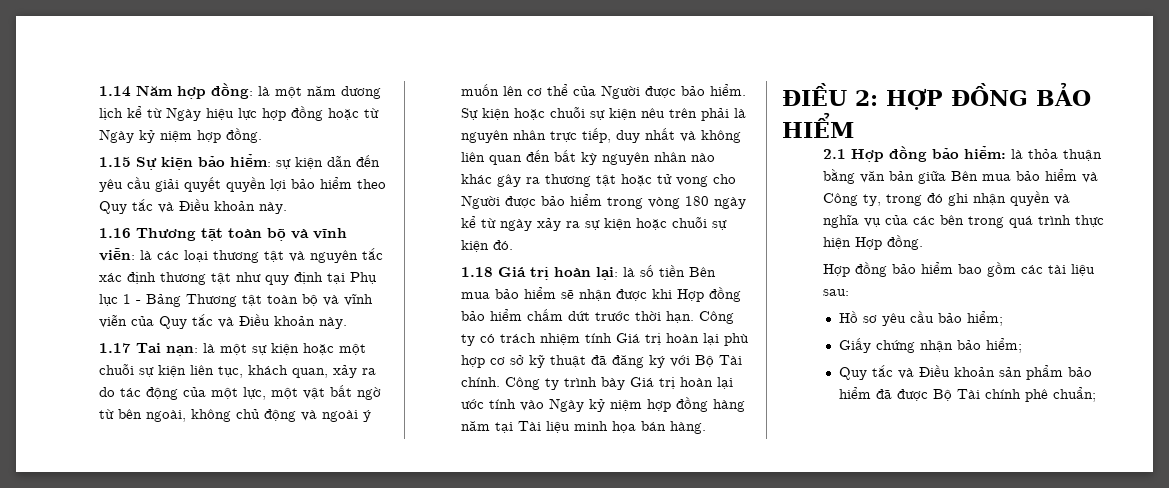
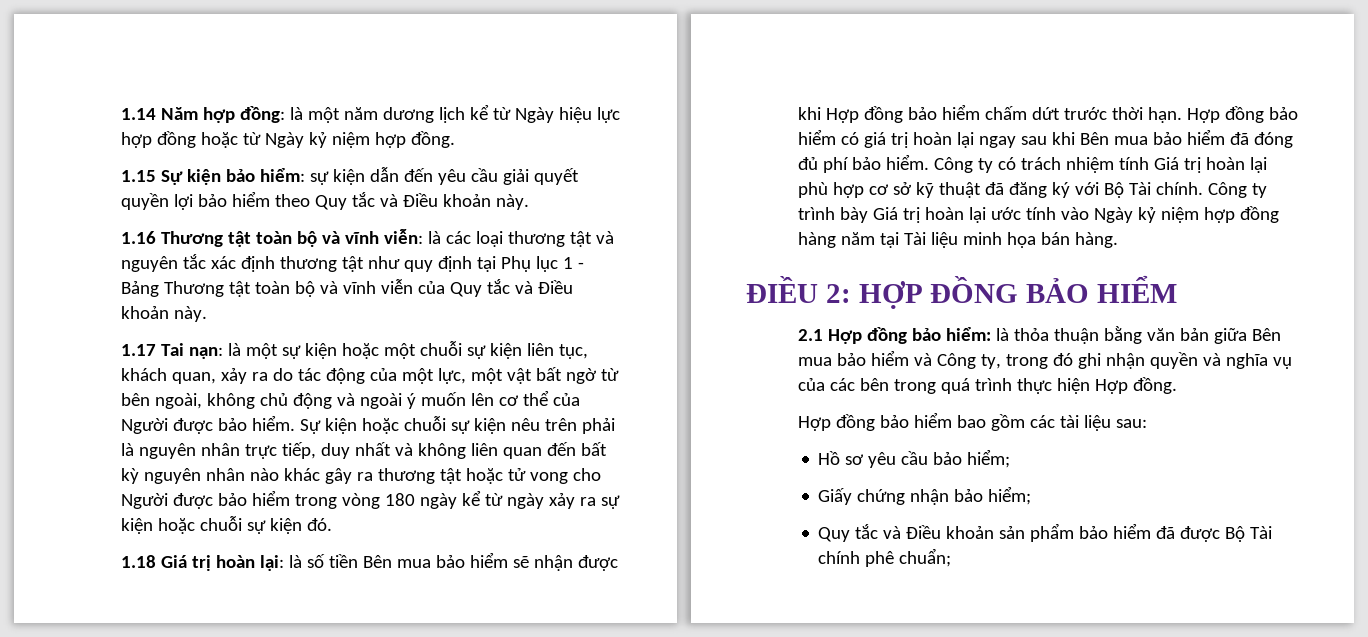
+ Hợp đồng bảo hiểm có giá trị hoàn lại ngay sau khi Bên mua bảo hiểm đã đóng đủ phí bảo hiểm.

